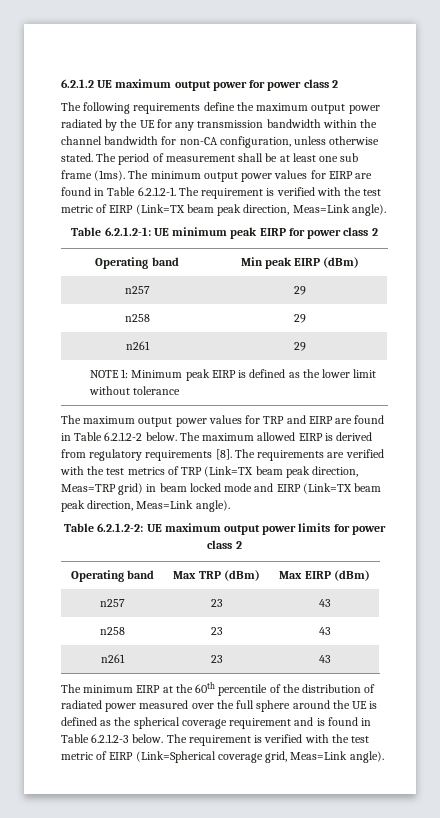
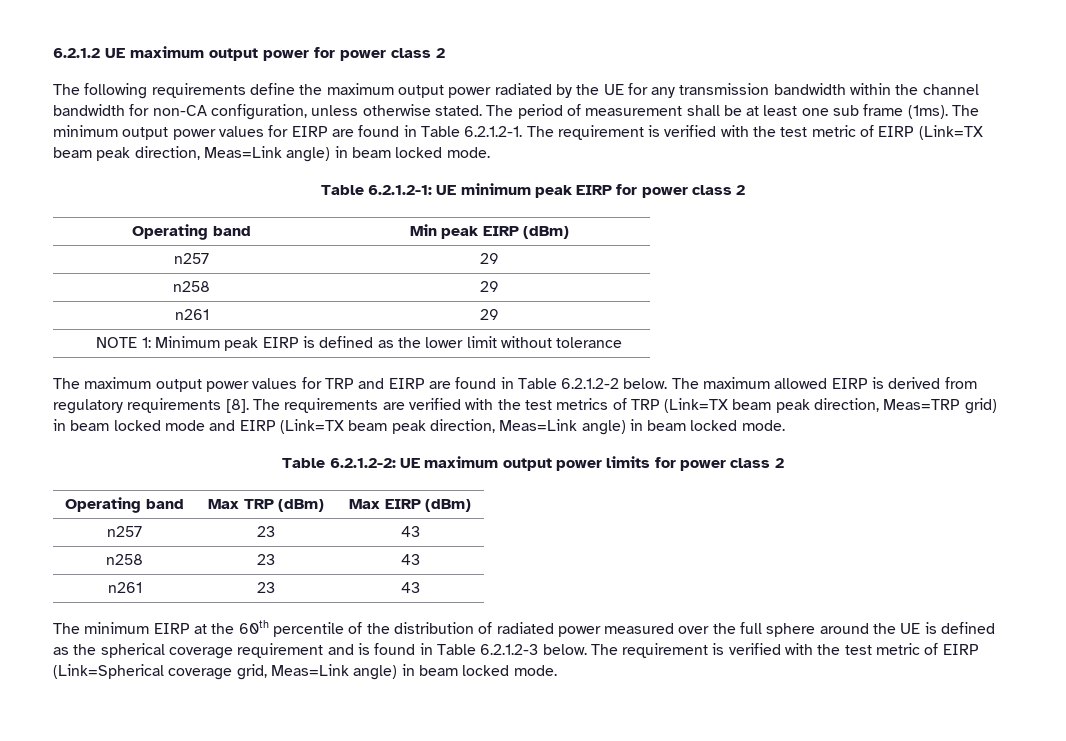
- The minimum output power values for EIRP are found in Table 6.2.1.2-1. The requirement is verified with the test metric of EIRP (Link=TX beam peak direction, Meas=Link angle).
+ The minimum output power values for EIRP are found in Table 6.2.1.2-1. The requirement is verified with the test metric of EIRP (Link=TX beam peak direction, Meas=Link angle) in beam locked mode.
- The requirements are verified with the test metrics of TRP (Link=TX beam peak direction, Meas=TRP grid) in beam locked mode and EIRP (Link=TX beam peak direction, Meas=Link angle).
+ The requirements are verified with the test metrics of TRP (Link=TX beam peak direction, Meas=TRP grid) in beam locked mode and EIRP (Link=TX beam peak direction, Meas=Link angle) in beam locked mode.
- The requirement is verified with the test metric of EIRP (Link=Spherical coverage grid, Meas=Link angle).
+ The requirement is verified with the test metric of EIRP (Link=Spherical coverage grid, Meas=Link angle) in beam locked mode.

